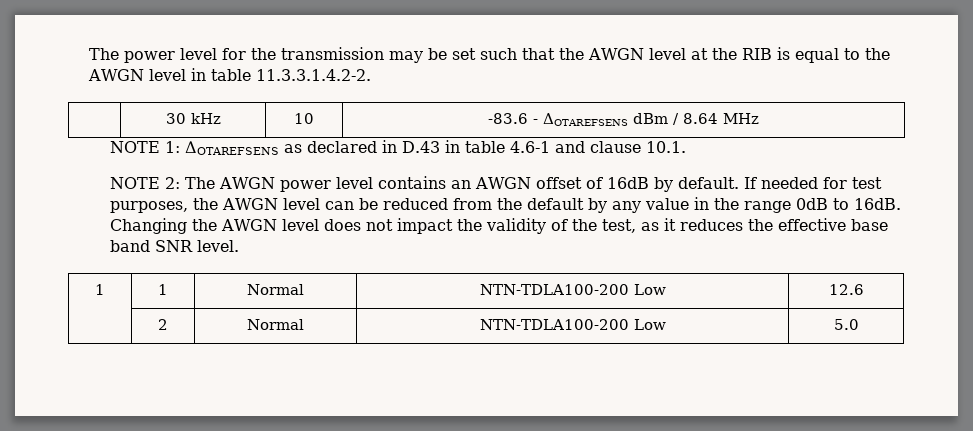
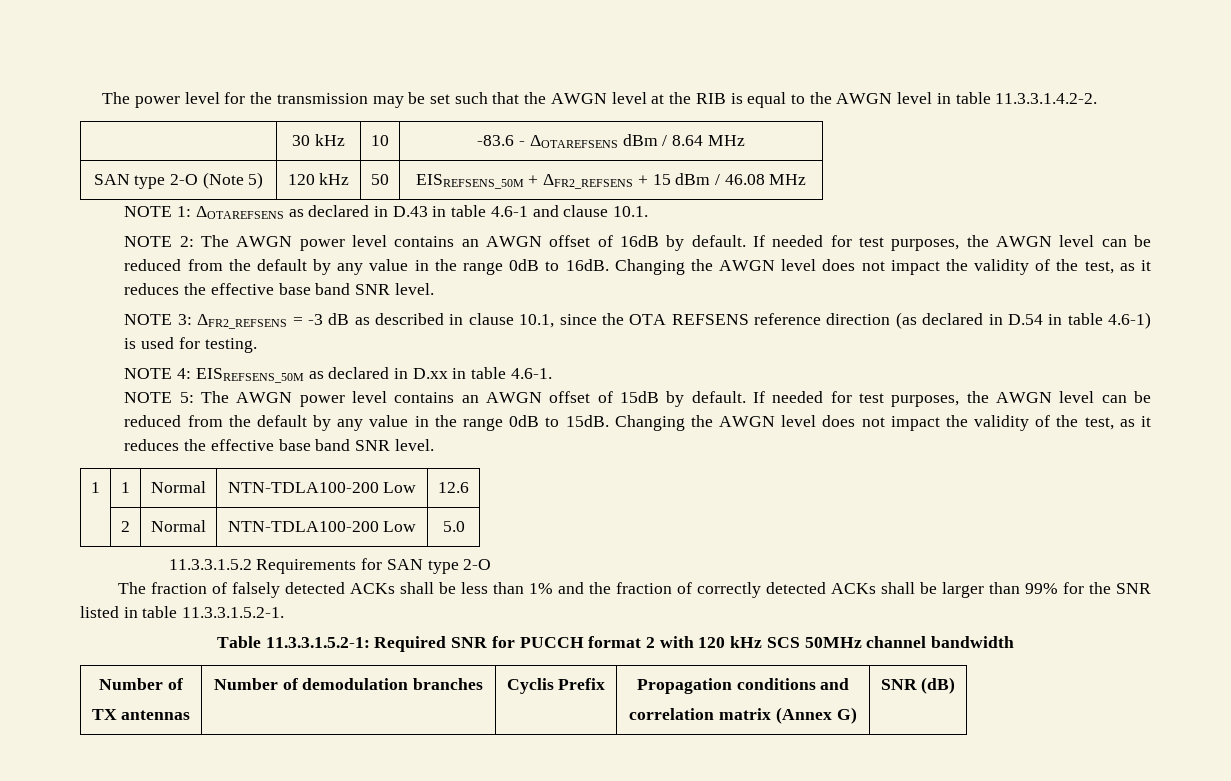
+ SAN type 2-O (Note 5) | 120 kHz | 50 | EISREFSENS_50M + ΔFR2_REFSENS + 15 dBm / 46.08 MHz
+ NOTE 3: ΔFR2_REFSENS = -3 dB as described in clause 10.1, since the OTA REFSENS reference direction (as declared in D.54 in table 4.6-1) is used for testing.
+ NOTE 4: EISREFSENS_50M as declared in D.xx in table 4.6-1.
+ NOTE 5: The AWGN power level contains an AWGN offset of 15dB by default. If needed for test purposes, the AWGN level can be reduced from the default by any value in the range 0dB to 15dB. Changing the AWGN level does not impact the validity of the test, as it reduces the effective base band SNR level.
+ 11.3.3.1.5.2 Requirements for SAN type 2-O
+ The fraction of falsely detected ACKs shall be less than 1% and the fraction of correctly detected ACKs shall be larger than 99% for the SNR listed in table 11.3.3.1.5.2-1.
+ Table 11.3.3.1.5.2-1: Required SNR for PUCCH format 2 with 120 kHz SCS 50MHz channel bandwidth
+ Number of
+ TX antennas | Number of demodulation branches | Cyclis Prefix | Propagation conditions and
+ correlation matrix (Annex G) | SNR (dB)

